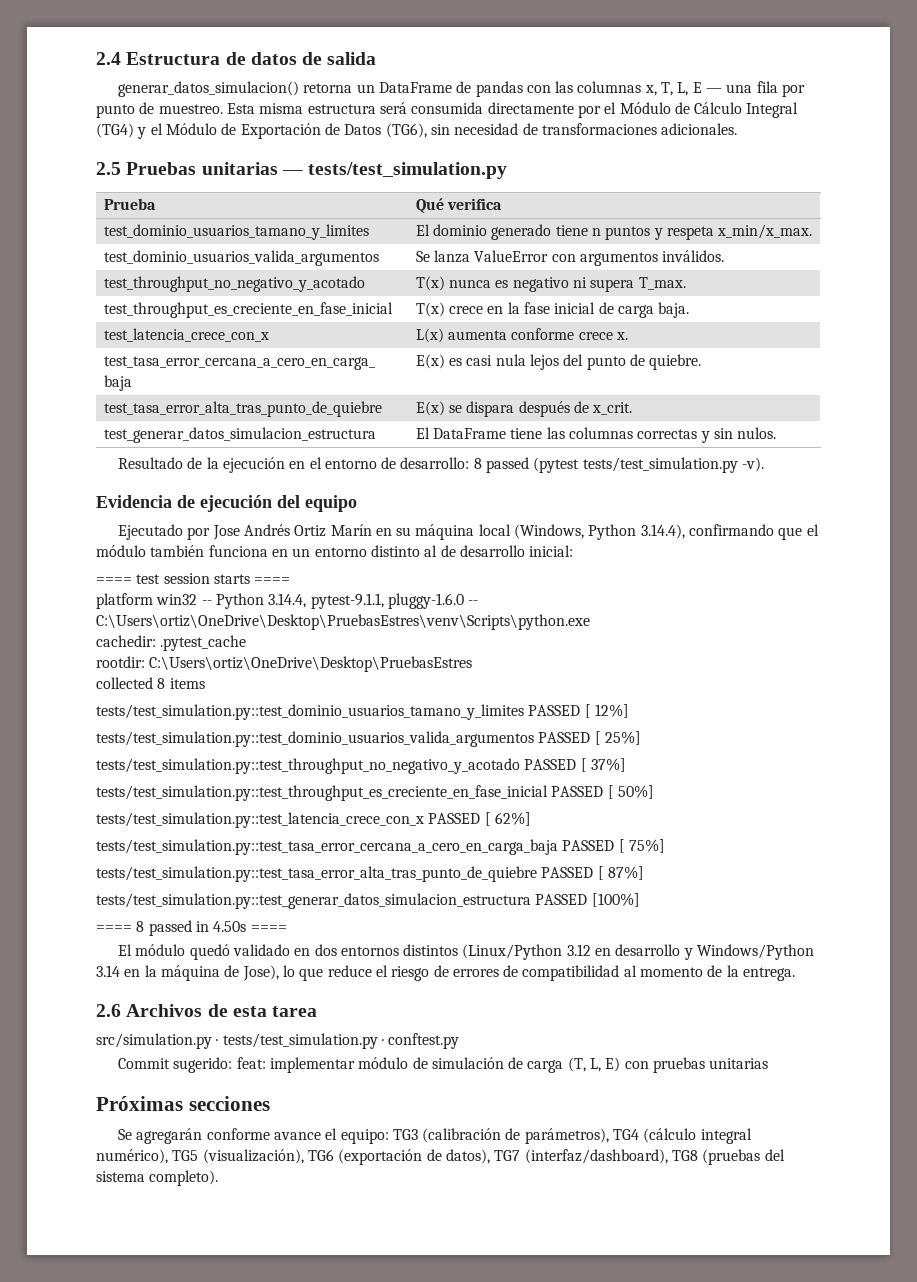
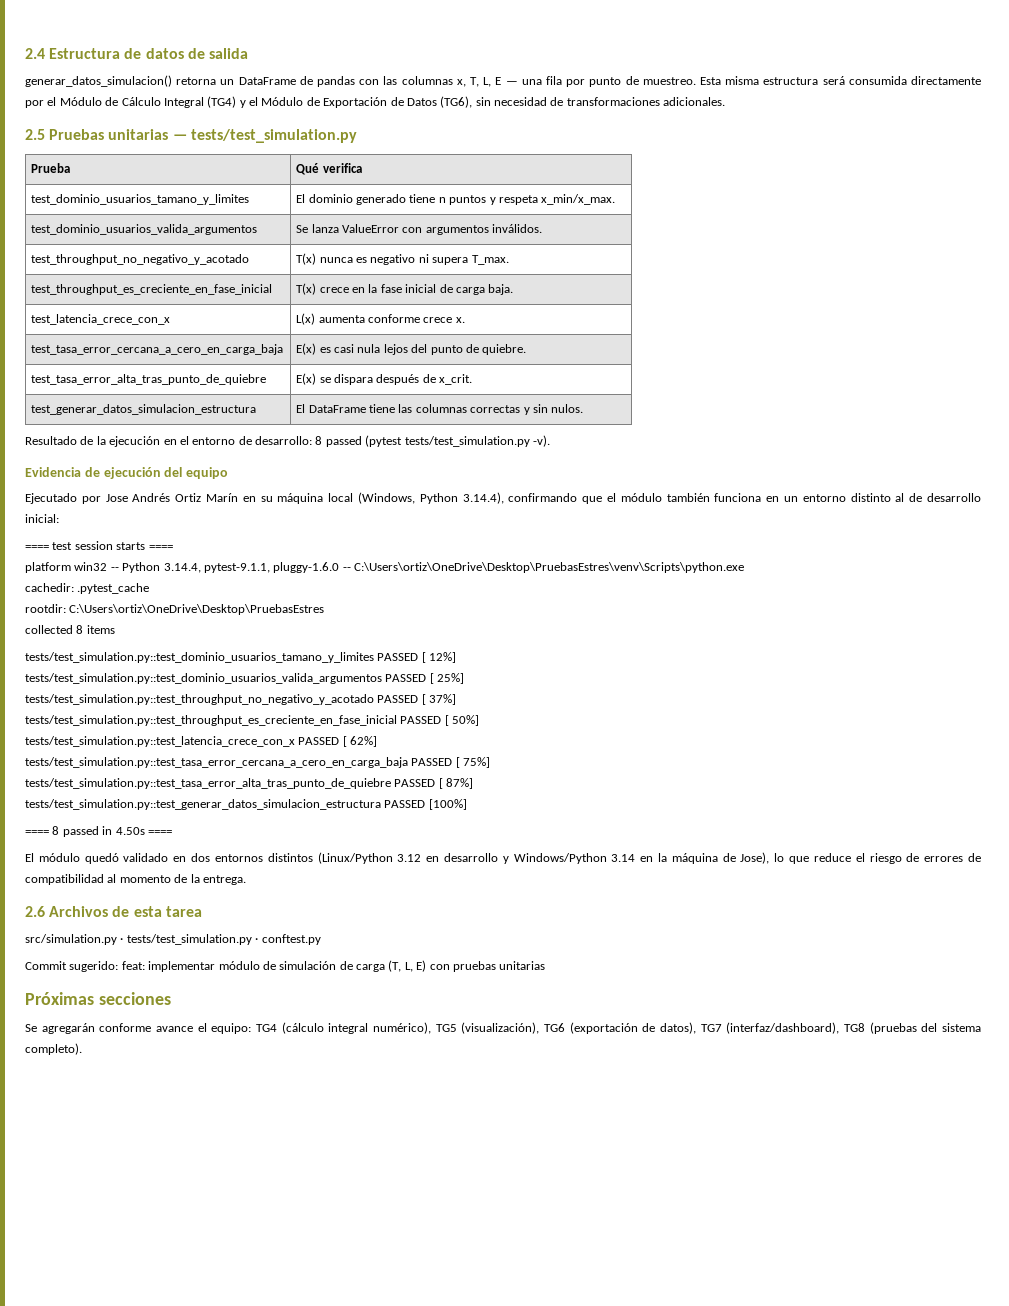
- Se agregarán conforme avance el equipo: TG3 (calibración de parámetros), TG4 (cálculo integral numérico), TG5 (visualización), TG6 (exportación de datos), TG7 (interfaz/dashboard), TG8 (pruebas del sistema completo).
+ Se agregarán conforme avance el equipo: TG4 (cálculo integral numérico), TG5 (visualización), TG6 (exportación de datos), TG7 (interfaz/dashboard), TG8 (pruebas del sistema completo).

